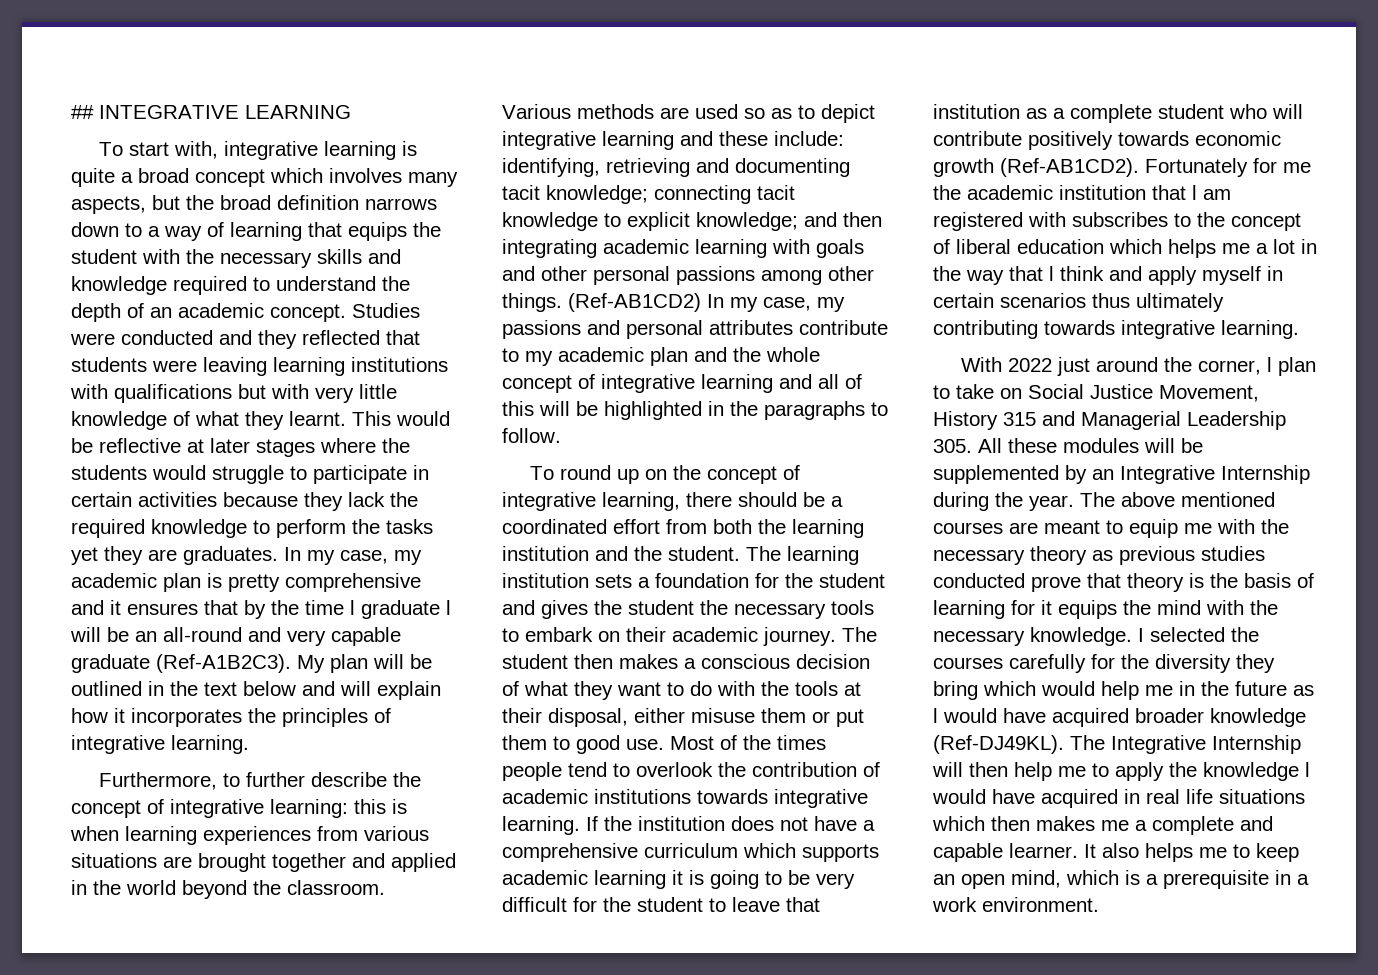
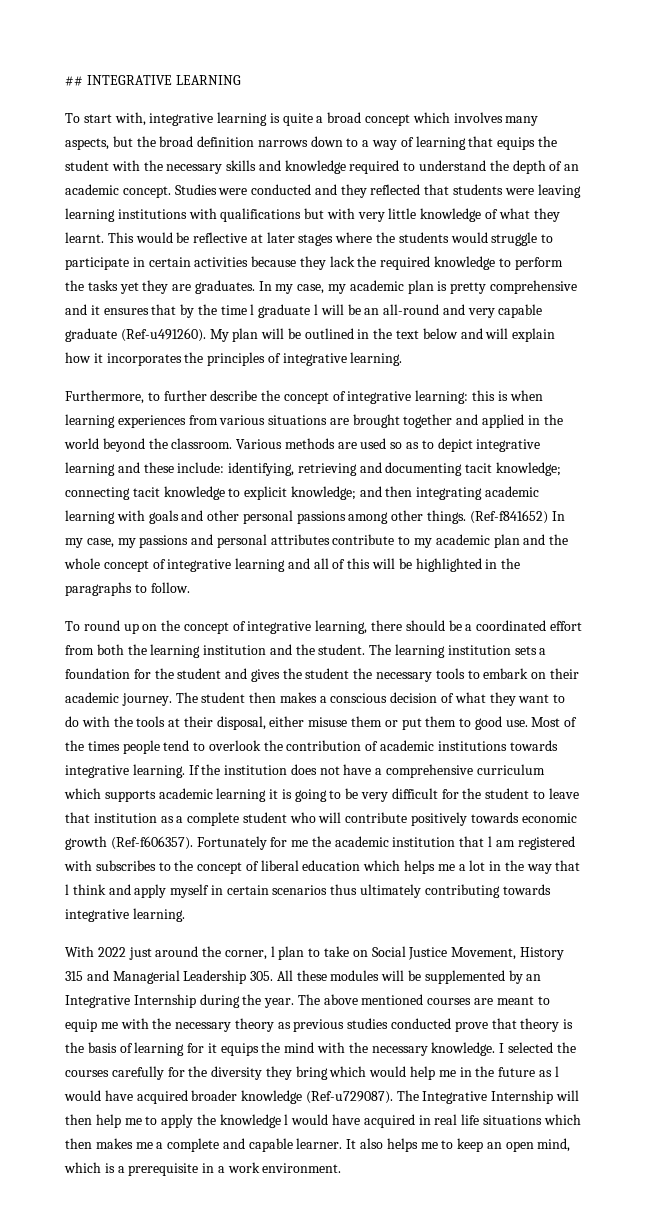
- In my case, my academic plan is pretty comprehensive and it ensures that by the time l graduate l will be an all-round and very capable graduate (Ref-A1B2C3).
+ In my case, my academic plan is pretty comprehensive and it ensures that by the time l graduate l will be an all-round and very capable graduate (Ref-u491260).
- (Ref-AB1CD2) In my case, my passions and personal attributes contribute to my academic plan and the whole concept of integrative learning and all of this will be highlighted in the paragraphs to follow.
+ (Ref-f841652) In my case, my passions and personal attributes contribute to my academic plan and the whole concept of integrative learning and all of this will be highlighted in the paragraphs to follow.
- If the institution does not have a comprehensive curriculum which supports academic learning it is going to be very difficult for the student to leave that institution as a complete student who will contribute positively towards economic growth (Ref-AB1CD2).
+ If the institution does not have a comprehensive curriculum which supports academic learning it is going to be very difficult for the student to leave that institution as a complete student who will contribute positively towards economic growth (Ref-f606357).
- I selected the courses carefully for the diversity they bring which would help me in the future as l would have acquired broader knowledge (Ref-DJ49KL).
+ I selected the courses carefully for the diversity they bring which would help me in the future as l would have acquired broader knowledge (Ref-u729087).

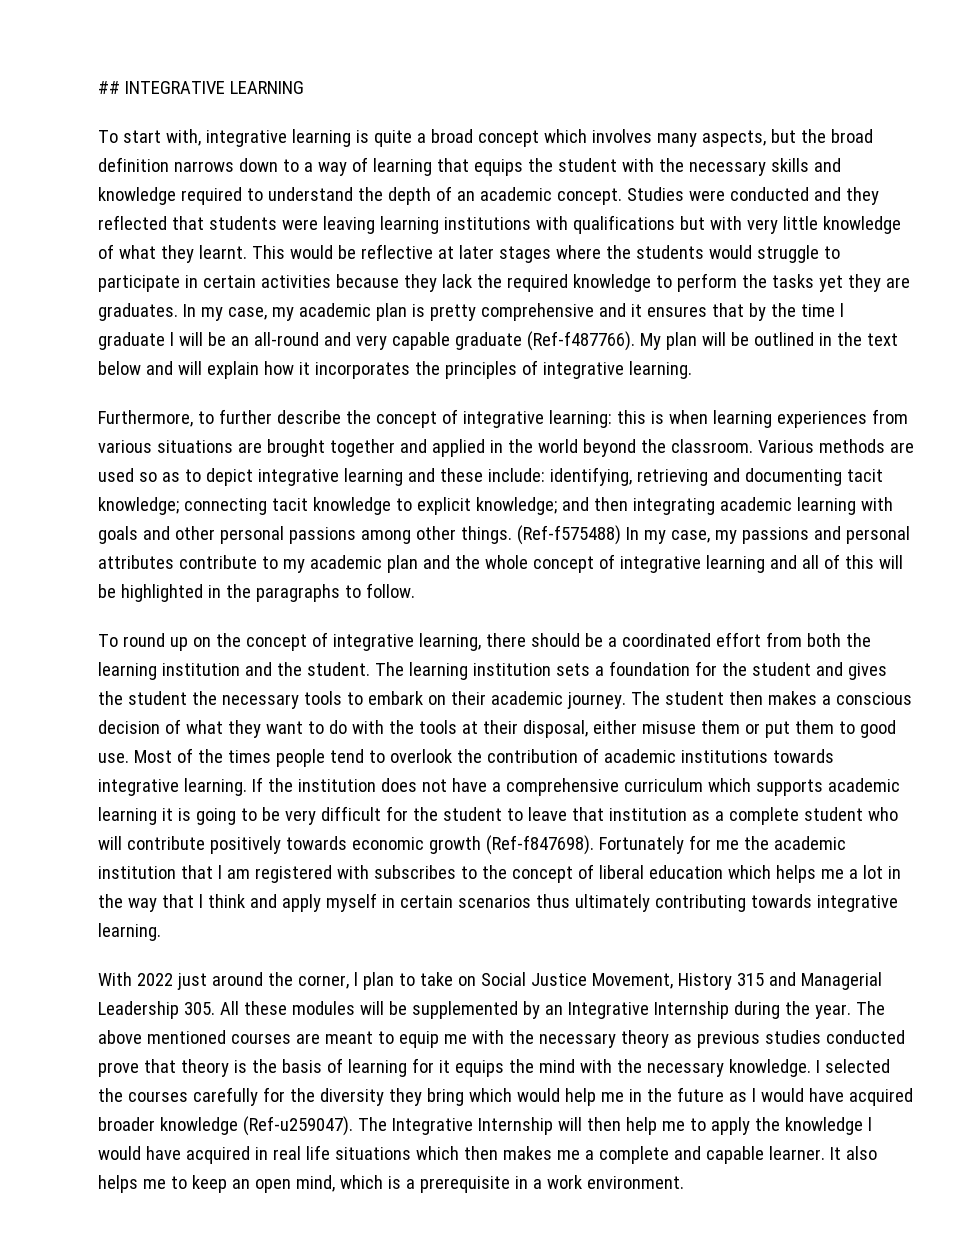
- In my case, my academic plan is pretty comprehensive and it ensures that by the time l graduate l will be an all-round and very capable graduate (Ref-u491260).
+ In my case, my academic plan is pretty comprehensive and it ensures that by the time l graduate l will be an all-round and very capable graduate (Ref-f487766).
- (Ref-f841652) In my case, my passions and personal attributes contribute to my academic plan and the whole concept of integrative learning and all of this will be highlighted in the paragraphs to follow.
+ (Ref-f575488) In my case, my passions and personal attributes contribute to my academic plan and the whole concept of integrative learning and all of this will be highlighted in the paragraphs to follow.
- If the institution does not have a comprehensive curriculum which supports academic learning it is going to be very difficult for the student to leave that institution as a complete student who will contribute positively towards economic growth (Ref-f606357).
+ If the institution does not have a comprehensive curriculum which supports academic learning it is going to be very difficult for the student to leave that institution as a complete student who will contribute positively towards economic growth (Ref-f847698).
- I selected the courses carefully for the diversity they bring which would help me in the future as l would have acquired broader knowledge (Ref-u729087).
+ I selected the courses carefully for the diversity they bring which would help me in the future as l would have acquired broader knowledge (Ref-u259047).

